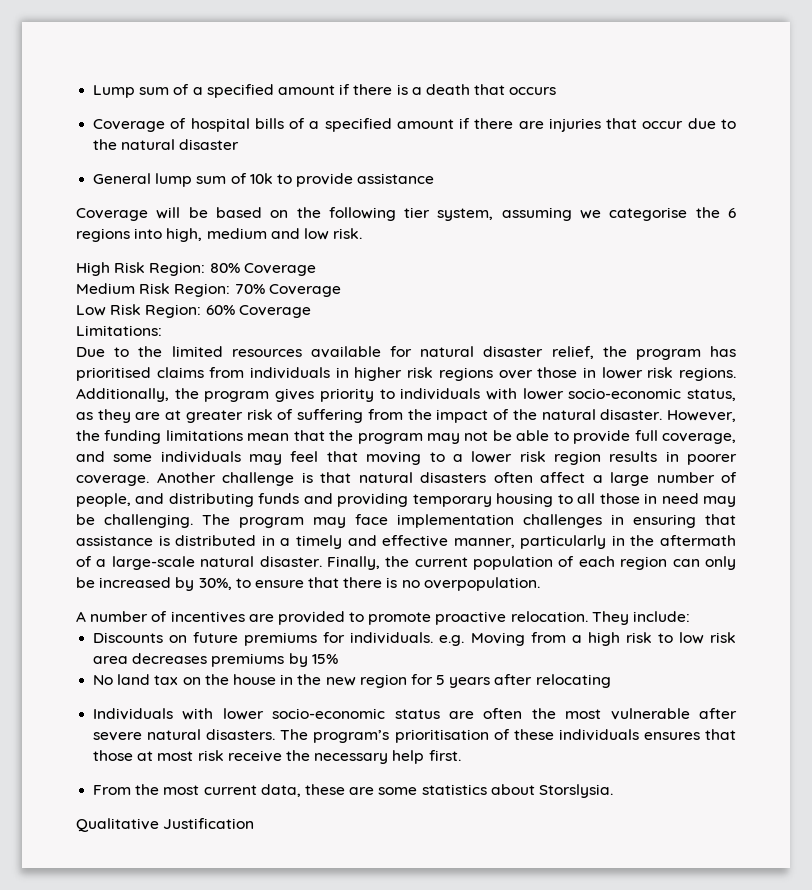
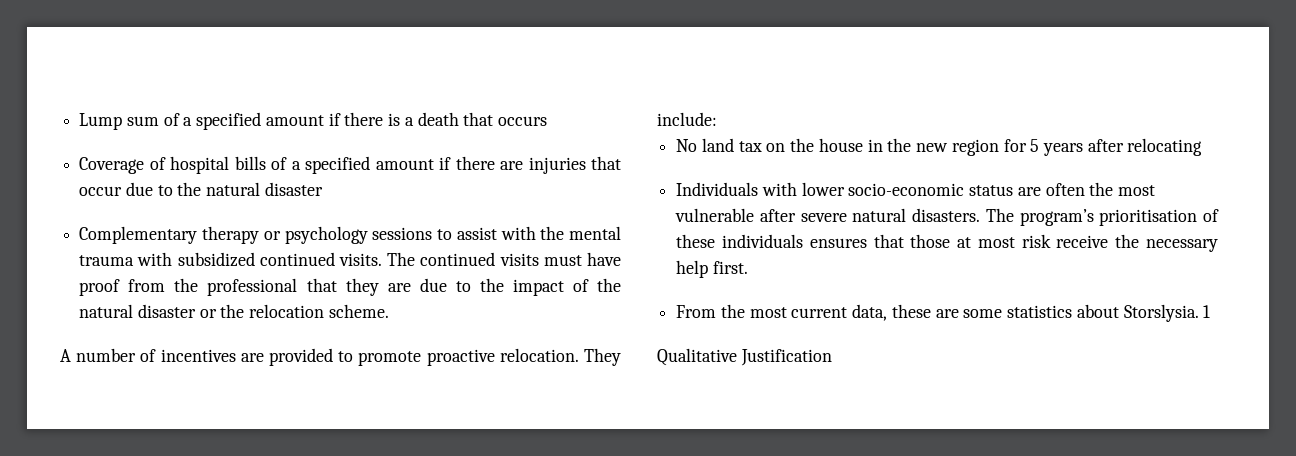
- General lump sum of 10k to provide assistance
- Coverage will be based on the following tier system, assuming we categorise the 6 regions into high, medium and low risk.
- High Risk Region: 80% Coverage
- Medium Risk Region: 70% Coverage
- Low Risk Region: 60% Coverage
- Limitations:
- Due to the limited resources available for natural disaster relief, the program has prioritised claims from individuals in higher risk regions over those in lower risk regions. Additionally, the program gives priority to individuals with lower socio-economic status, as they are at greater risk of suffering from the impact of the natural disaster. However, the funding limitations mean that the program may not be able to provide full coverage, and some individuals may feel that moving to a lower risk region results in poorer coverage. Another challenge is that natural disasters often affect a large number of people, and distributing funds and providing temporary housing to all those in need may be challenging. The program may face implementation challenges in ensuring that assistance is distributed in a timely and effective manner, particularly in the aftermath of a large-scale natural disaster. Finally, the current population of each region can only be increased by 30%, to ensure that there is no overpopulation.
+ Complementary therapy or psychology sessions to assist with the mental trauma with subsidized continued visits. The continued visits must have proof from the professional that they are due to the impact of the natural disaster or the relocation scheme.
- Discounts on future premiums for individuals. e.g. Moving from a high risk to low risk area decreases premiums by 15%
+ 1

